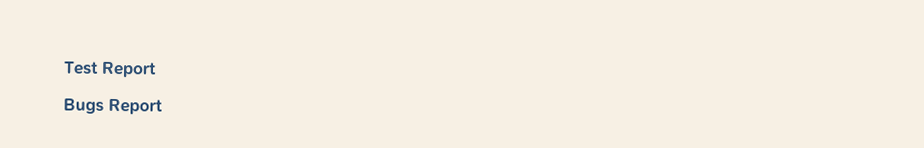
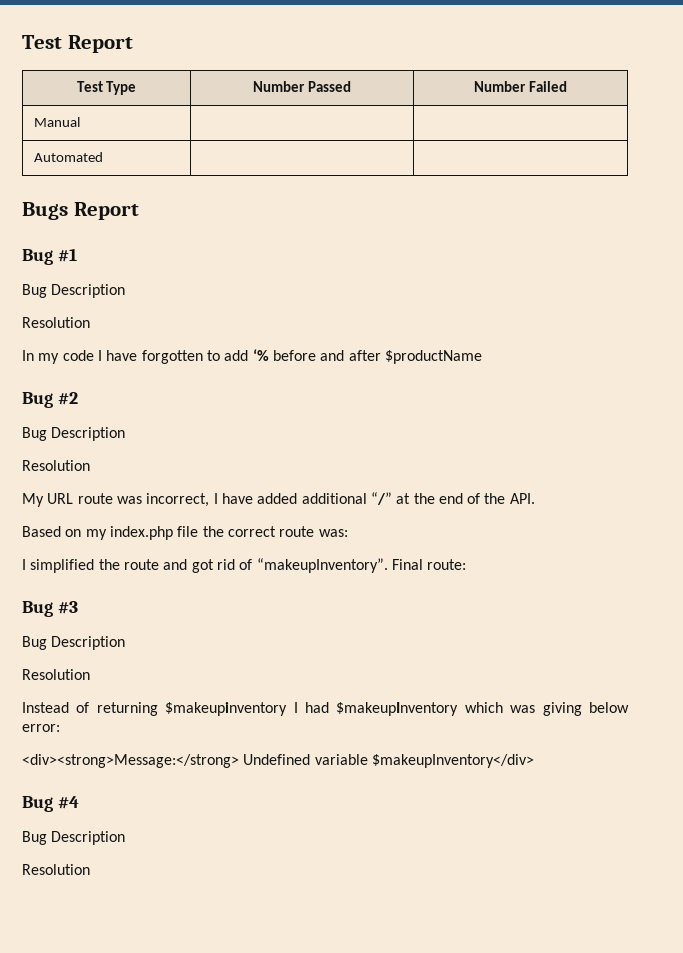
+ Test Type | Number Passed | Number Failed
+ Manual | |
+ Automated | |
  Bugs Report
+ Bug #1
+ Bug Description
+ Resolution
+ In my code I have forgotten to add ‘% before and after $productName
+ Bug #2
+ Bug Description
+ Resolution
+ My URL route was incorrect, I have added additional “/” at the end of the API.
+ Based on my index.php file the correct route was:
+ I simplified the route and got rid of “makeupInventory”. Final route:
+ Bug #3
+ Bug Description
+ Resolution
+ Instead of returning $makeupinventory I had $makeupInventory which was giving below error:
+ <div><strong>Message:</strong> Undefined variable $makeupInventory</div>
+ Bug #4
+ Bug Description
+ Resolution

